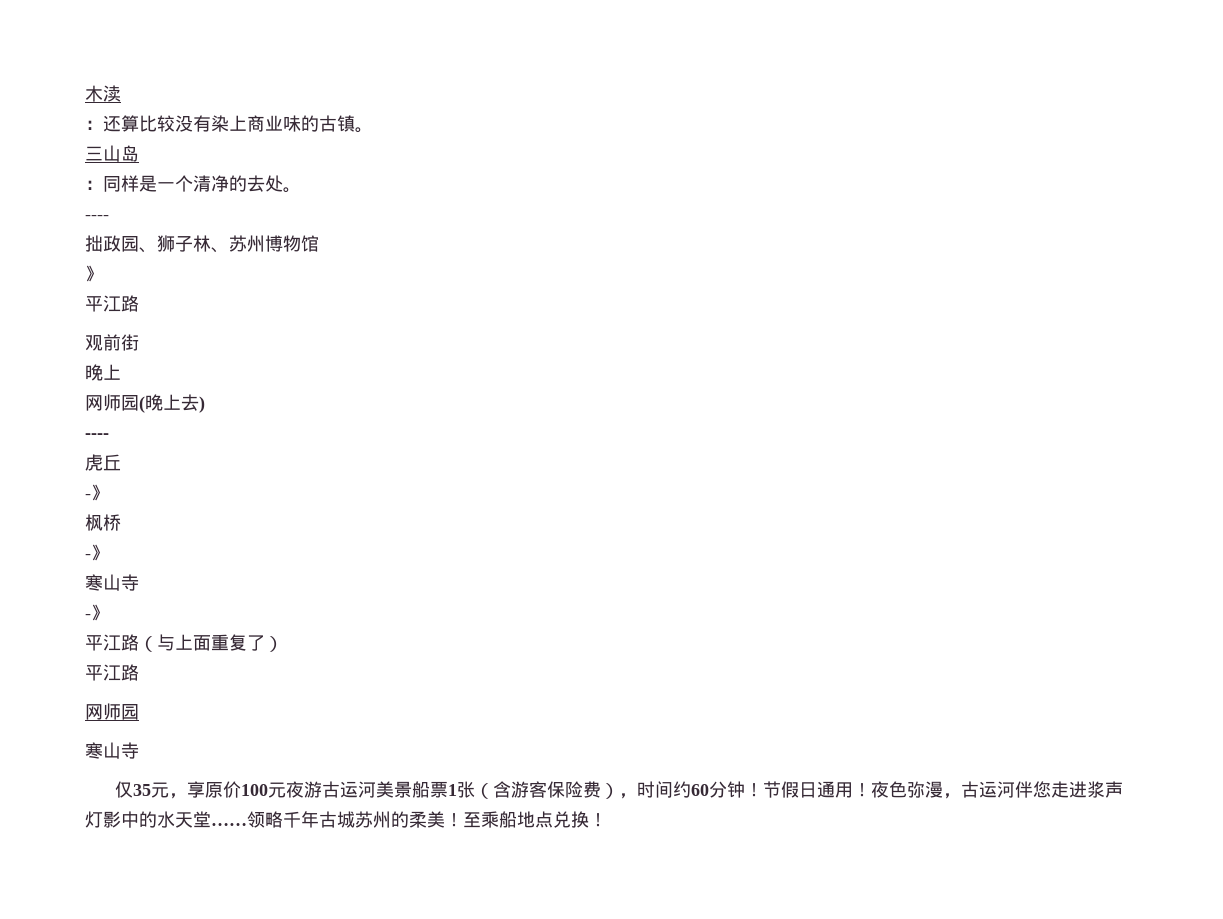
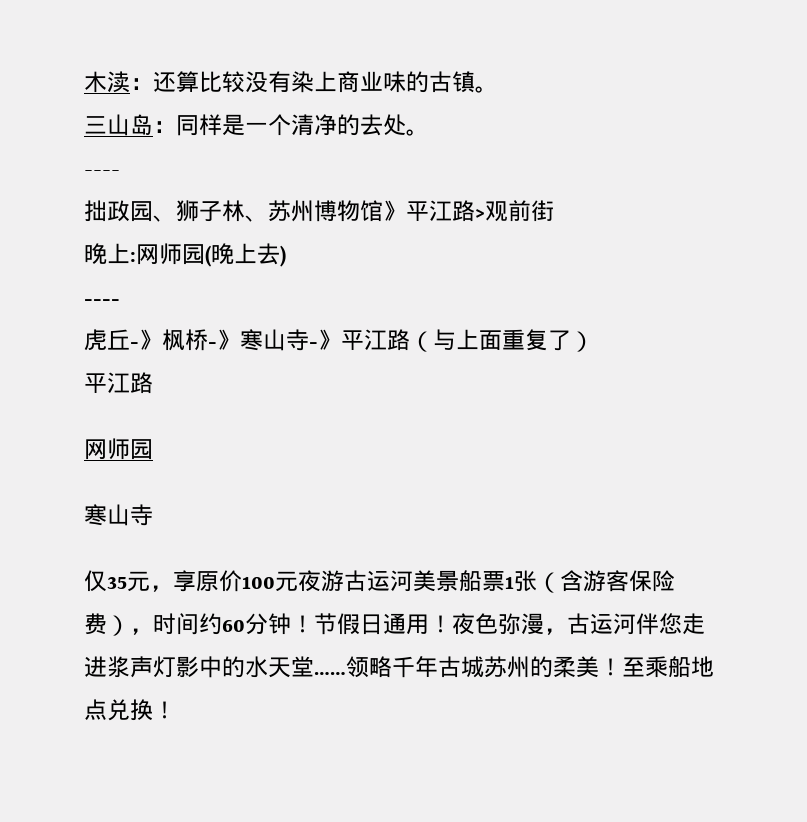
- 木渎
- ：还算比较没有染上商业味的古镇。
+ 木渎：还算比较没有染上商业味的古镇。
- 三山岛
- ：同样是一个清净的去处。
+ 三山岛：同样是一个清净的去处。
- 拙政园、狮子林、苏州博物馆
- 》
- 平江路
- 观前街
- 晚上
- 网师园(晚上去)
+ 拙政园、狮子林、苏州博物馆》平江路>观前街
+ 晚上:网师园(晚上去)
- 虎丘
- -》
- 枫桥
- -》
- 寒山寺
- -》
- 平江路（与上面重复了）
+ 虎丘-》枫桥-》寒山寺-》平江路（与上面重复了）

